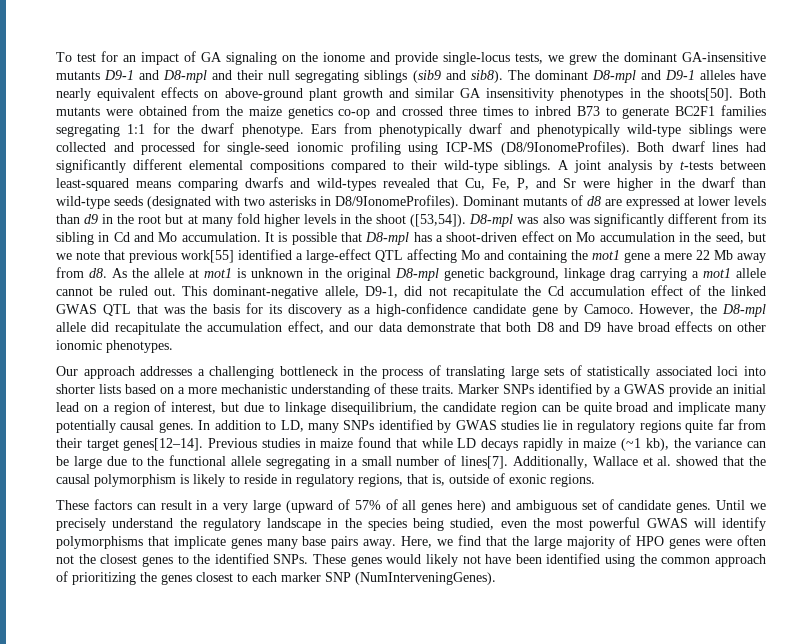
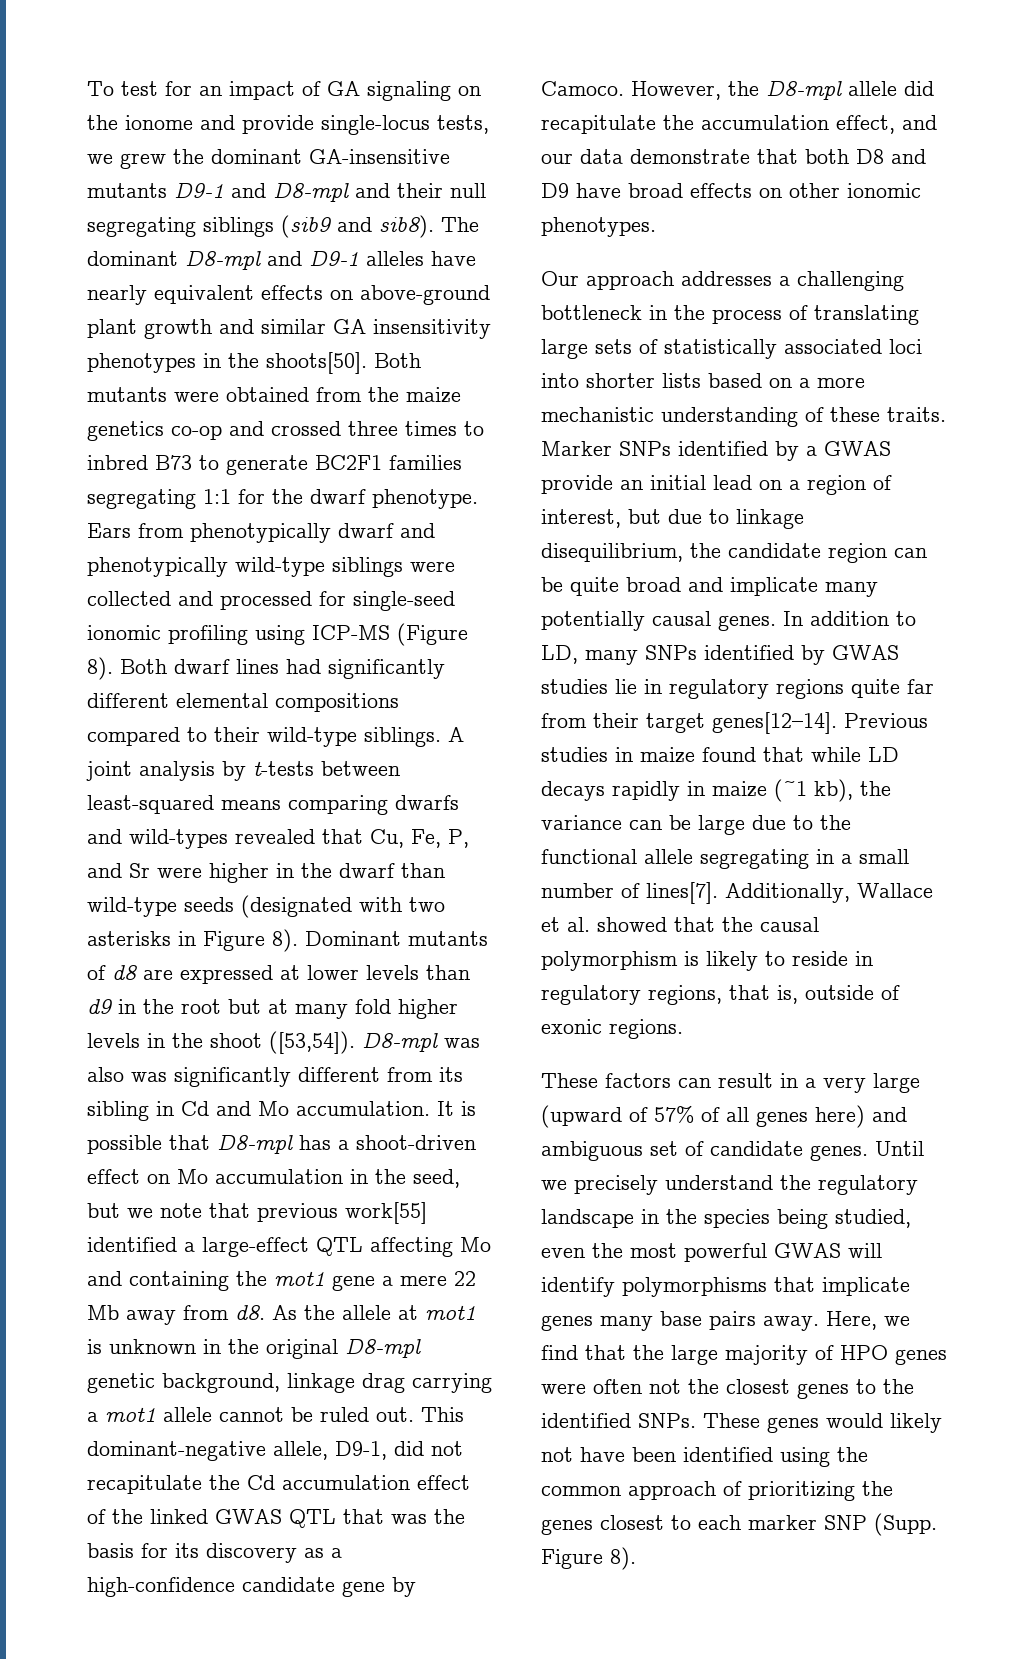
- Ears from phenotypically dwarf and phenotypically wild-type siblings were collected and processed for single-seed ionomic profiling using ICP-MS (D8/9IonomeProfiles).
+ Ears from phenotypically dwarf and phenotypically wild-type siblings were collected and processed for single-seed ionomic profiling using ICP-MS (Figure 8).
- A joint analysis by t-tests between least-squared means comparing dwarfs and wild-types revealed that Cu, Fe, P, and Sr were higher in the dwarf than wild-type seeds (designated with two asterisks in D8/9IonomeProfiles).
+ A joint analysis by t-tests between least-squared means comparing dwarfs and wild-types revealed that Cu, Fe, P, and Sr were higher in the dwarf than wild-type seeds (designated with two asterisks in Figure 8).
- These genes would likely not have been identified using the common approach of prioritizing the genes closest to each marker SNP (NumInterveningGenes).
+ These genes would likely not have been identified using the common approach of prioritizing the genes closest to each marker SNP (Supp. Figure 8).

